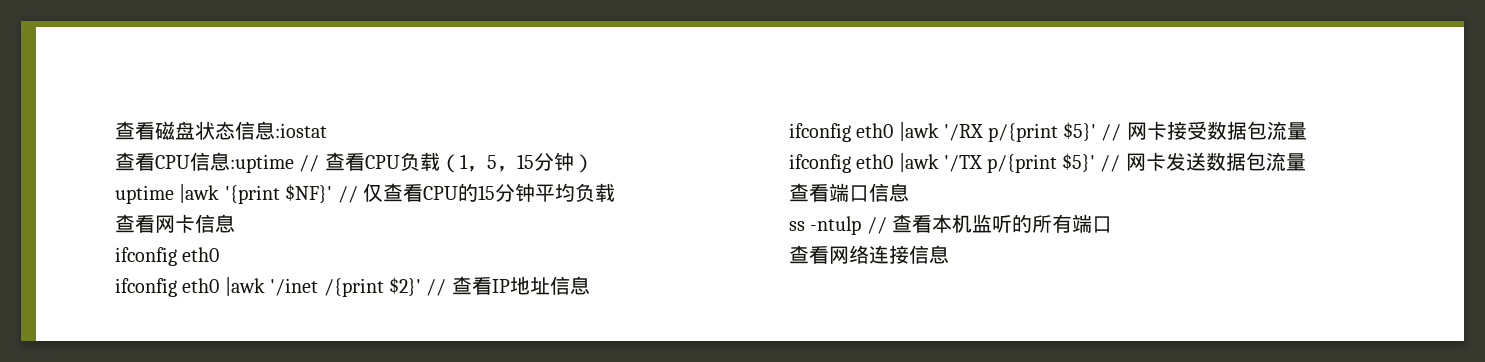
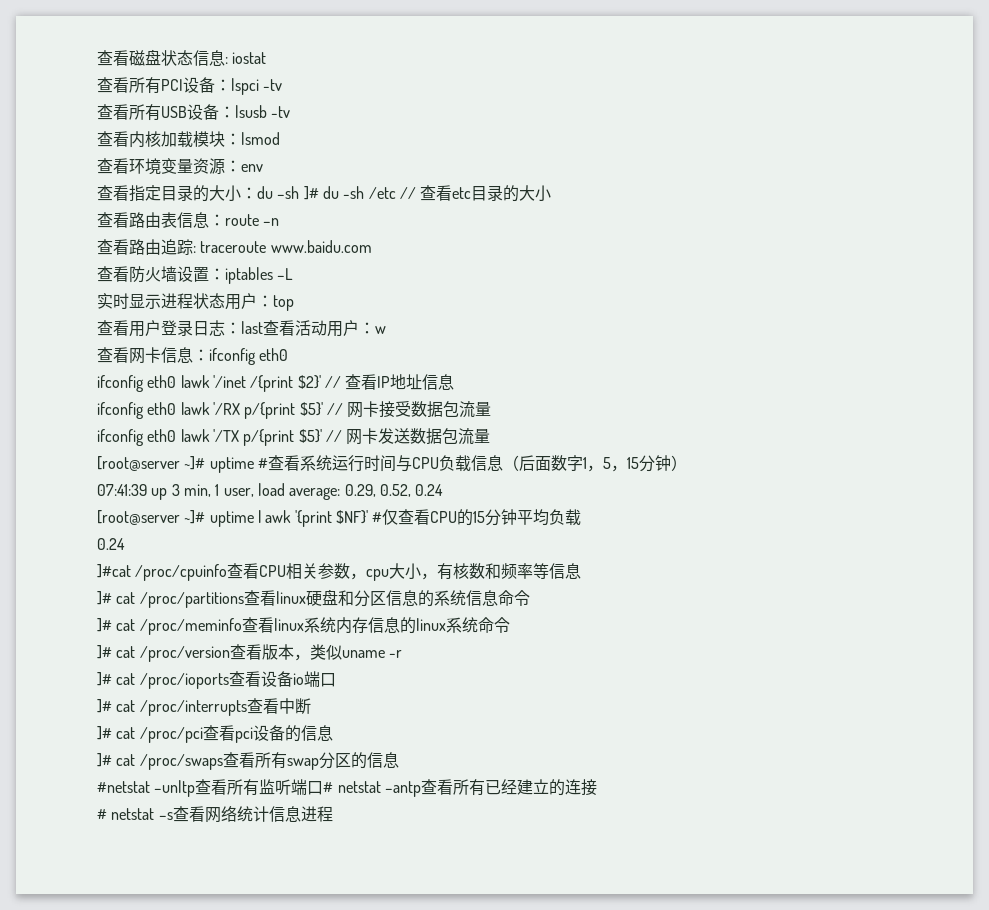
- 查看磁盘状态信息:iostat
- 查看CPU信息:uptime // 查看CPU负载（1，5，15分钟）
- uptime |awk '{print $NF}' // 仅查看CPU的15分钟平均负载
+ 查看磁盘状态信息: iostat
+ 查看所有PCI设备：lspci -tv
+ 查看所有USB设备：lsusb -tv
+ 查看内核加载模块：lsmod
+ 查看环境变量资源：env
+ 查看指定目录的大小：du –sh ]# du -sh /etc // 查看etc目录的大小
+ 查看路由表信息：route –n
+ 查看路由追踪: traceroute www.baidu.com
+ 查看防火墙设置：iptables –L
+ 实时显示进程状态用户：top
+ 查看用户登录日志：last查看活动用户：w
- 查看网卡信息
- ifconfig eth0
+ 查看网卡信息：ifconfig eth0
- 查看端口信息
- ss -ntulp // 查看本机监听的所有端口
- 查看网络连接信息
+ [root@server ~]# uptime #查看系统运行时间与CPU负载信息（后面数字1，5，15分钟）
+ 07:41:39 up 3 min, 1 user, load average: 0.29, 0.52, 0.24
+ [root@server ~]# uptime | awk '{print $NF}' #仅查看CPU的15分钟平均负载
+ 0.24
+ ]#cat /proc/cpuinfo查看CPU相关参数，cpu大小，有核数和频率等信息
+ ]# cat /proc/partitions查看linux硬盘和分区信息的系统信息命令
+ ]# cat /proc/meminfo查看linux系统内存信息的linux系统命令
+ ]# cat /proc/version查看版本，类似uname -r
+ ]# cat /proc/ioports查看设备io端口
+ ]# cat /proc/interrupts查看中断
+ ]# cat /proc/pci查看pci设备的信息
+ ]# cat /proc/swaps查看所有swap分区的信息
+ #netstat –unltp查看所有监听端口# netstat –antp查看所有已经建立的连接
+ # netstat –s查看网络统计信息进程

